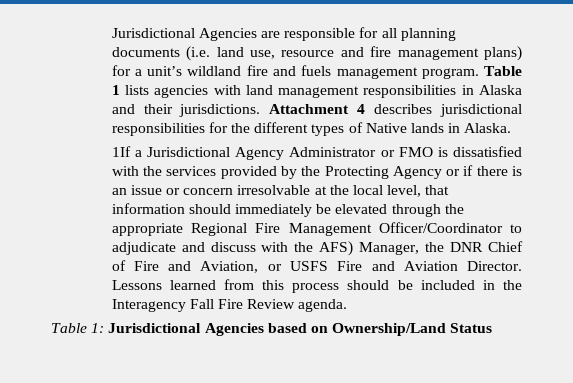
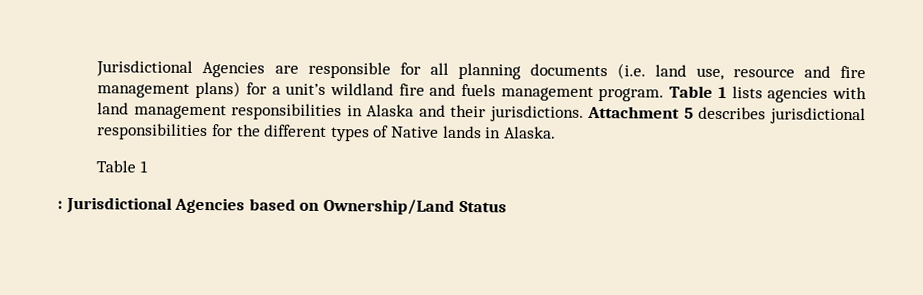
- Attachment 4 describes jurisdictional responsibilities for the different types of Native lands in Alaska.
- 1If a Jurisdictional Agency Administrator or FMO is dissatisfied with the services provided by the Protecting Agency or if there is an issue or concern irresolvable at the local level, that information should immediately be elevated through the appropriate Regional Fire Management Officer/Coordinator to adjudicate and discuss with the AFS) Manager, the DNR Chief of Fire and Aviation, or USFS Fire and Aviation Director. Lessons learned from this process should be included in the Interagency Fall Fire Review agenda.
- Table 1: Jurisdictional Agencies based on Ownership/Land Status
+ Attachment 5 describes jurisdictional responsibilities for the different types of Native lands in Alaska.
+ Table 1
+ : Jurisdictional Agencies based on Ownership/Land Status

